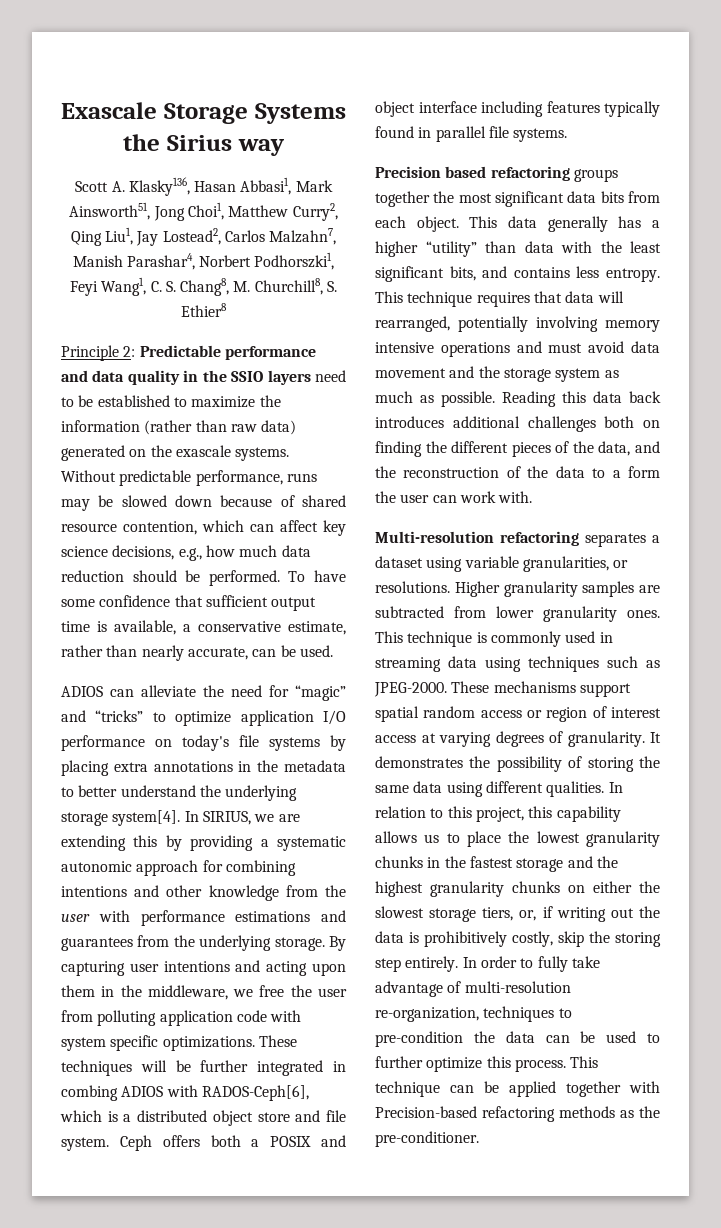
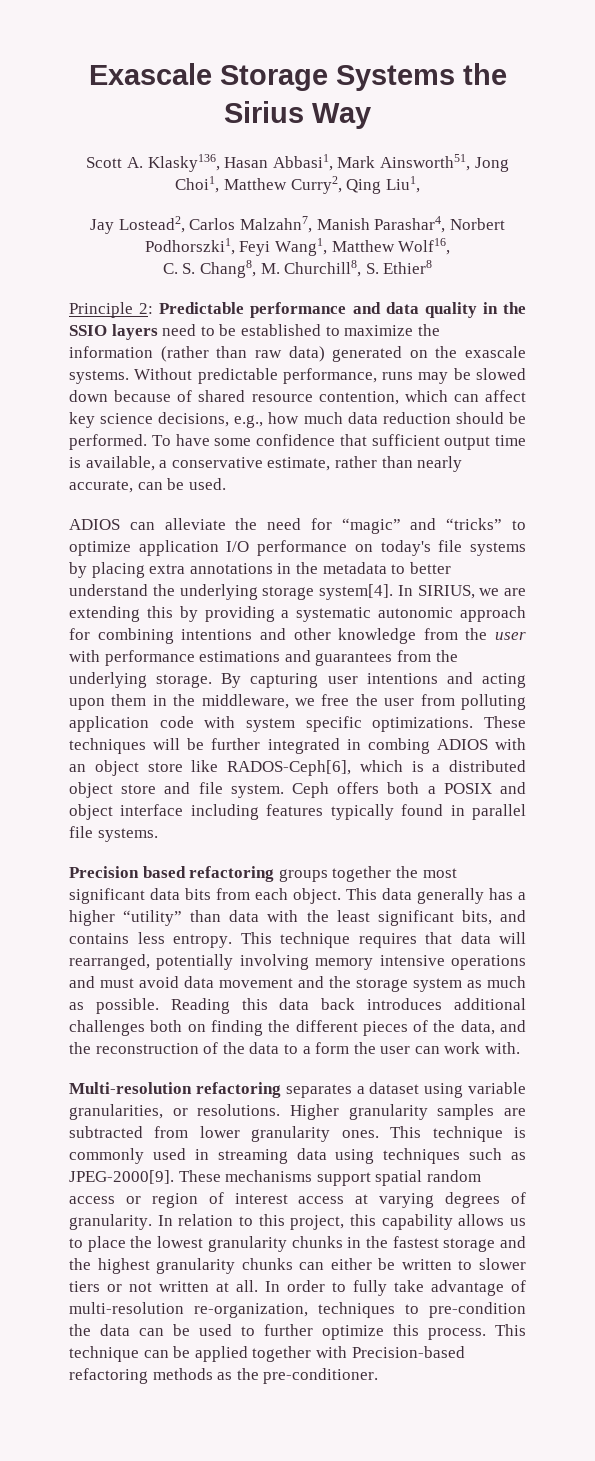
- Exascale Storage Systems the Sirius way
+ Exascale Storage Systems the Sirius Way
- Scott A. Klasky136, Hasan Abbasi1, Mark Ainsworth51, Jong Choi1, Matthew Curry2, Qing Liu1, Jay Lostead2, Carlos Malzahn7, Manish Parashar4, Norbert Podhorszki1, Feyi Wang1, C. S. Chang8, M. Churchill8, S. Ethier8
+ Scott A. Klasky136, Hasan Abbasi1, Mark Ainsworth51, Jong Choi1, Matthew Curry2, Qing Liu1,
+ Jay Lostead2, Carlos Malzahn7, Manish Parashar4, Norbert Podhorszki1, Feyi Wang1, Matthew Wolf16,
+ C. S. Chang8, M. Churchill8, S. Ethier8
- These techniques will be further integrated in combing ADIOS with RADOS-Ceph[6], which is a distributed object store and file system.
+ These techniques will be further integrated in combing ADIOS with an object store like RADOS-Ceph[6], which is a distributed object store and file system.
- This technique is commonly used in streaming data using techniques such as JPEG-2000.
+ This technique is commonly used in streaming data using techniques such as JPEG-2000[9].
- It demonstrates the possibility of storing the same data using different qualities.
- In relation to this project, this capability allows us to place the lowest granularity chunks in the fastest storage and the highest granularity chunks on either the slowest storage tiers, or, if writing out the data is prohibitively costly, skip the storing step entirely.
+ In relation to this project, this capability allows us to place the lowest granularity chunks in the fastest storage and the highest granularity chunks can either be written to slower tiers or not written at all.

